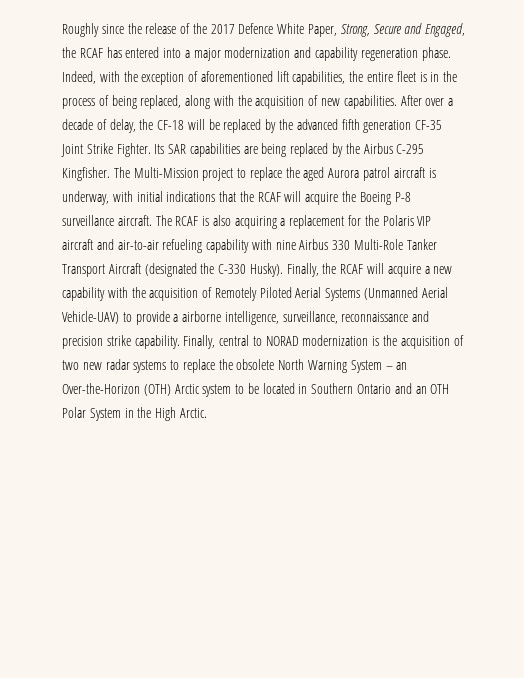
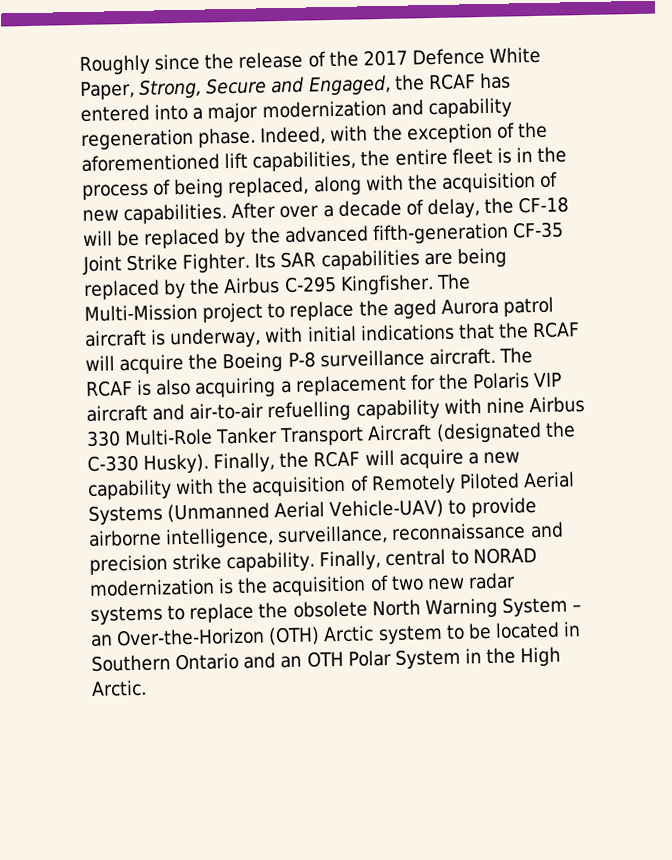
- Indeed, with the exception of aforementioned lift capabilities, the entire fleet is in the process of being replaced, along with the acquisition of new capabilities.
+ Indeed, with the exception of the aforementioned lift capabilities, the entire fleet is in the process of being replaced, along with the acquisition of new capabilities.
- After over a decade of delay, the CF-18 will be replaced by the advanced fifth generation CF-35 Joint Strike Fighter.
+ After over a decade of delay, the CF-18 will be replaced by the advanced fifth-generation CF-35 Joint Strike Fighter.
- The RCAF is also acquiring a replacement for the Polaris VIP aircraft and air-to-air refueling capability with nine Airbus 330 Multi-Role Tanker Transport Aircraft (designated the C-330 Husky).
+ The RCAF is also acquiring a replacement for the Polaris VIP aircraft and air-to-air refuelling capability with nine Airbus 330 Multi-Role Tanker Transport Aircraft (designated the C-330 Husky).
- Finally, the RCAF will acquire a new capability with the acquisition of Remotely Piloted Aerial Systems (Unmanned Aerial Vehicle-UAV) to provide a airborne intelligence, surveillance, reconnaissance and precision strike capability.
+ Finally, the RCAF will acquire a new capability with the acquisition of Remotely Piloted Aerial Systems (Unmanned Aerial Vehicle-UAV) to provide airborne intelligence, surveillance, reconnaissance and precision strike capability.

